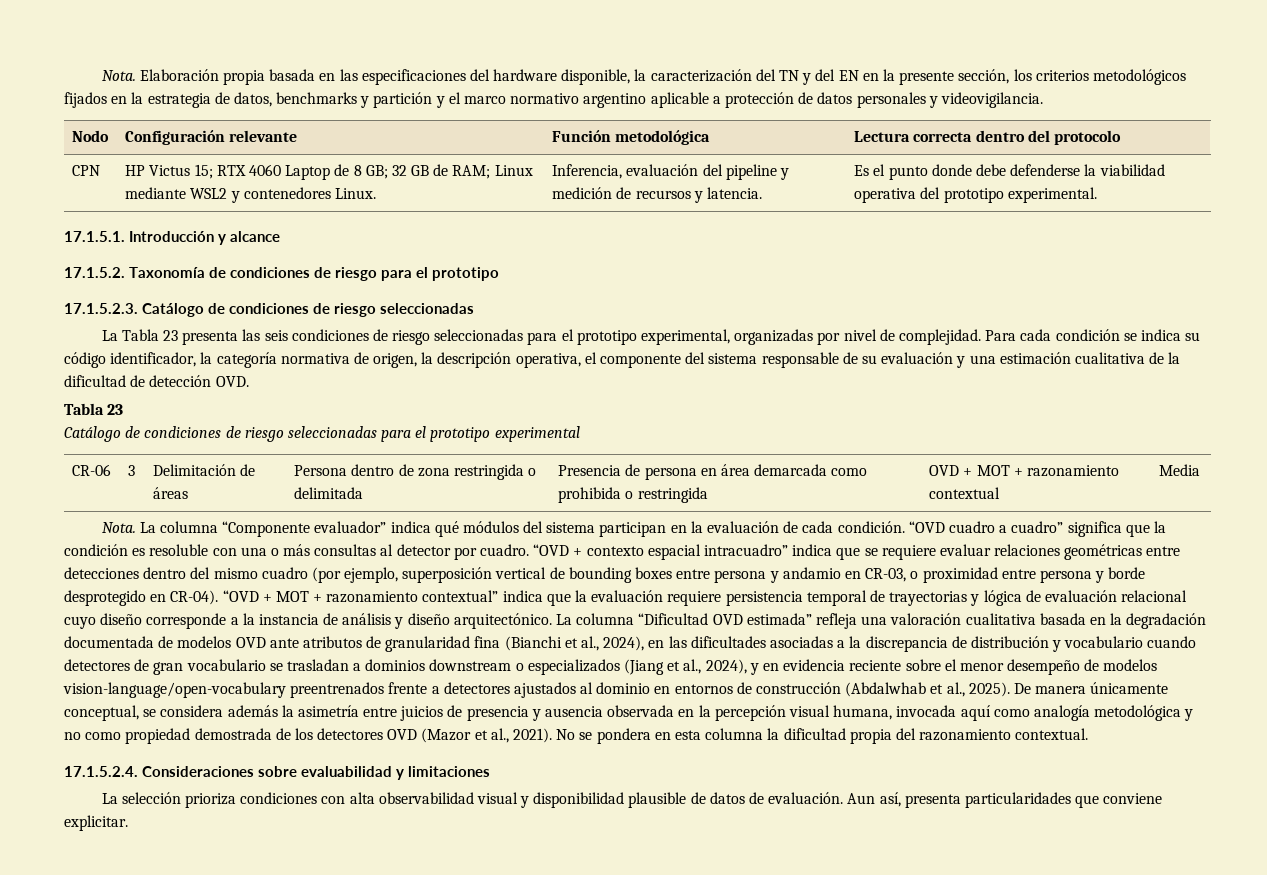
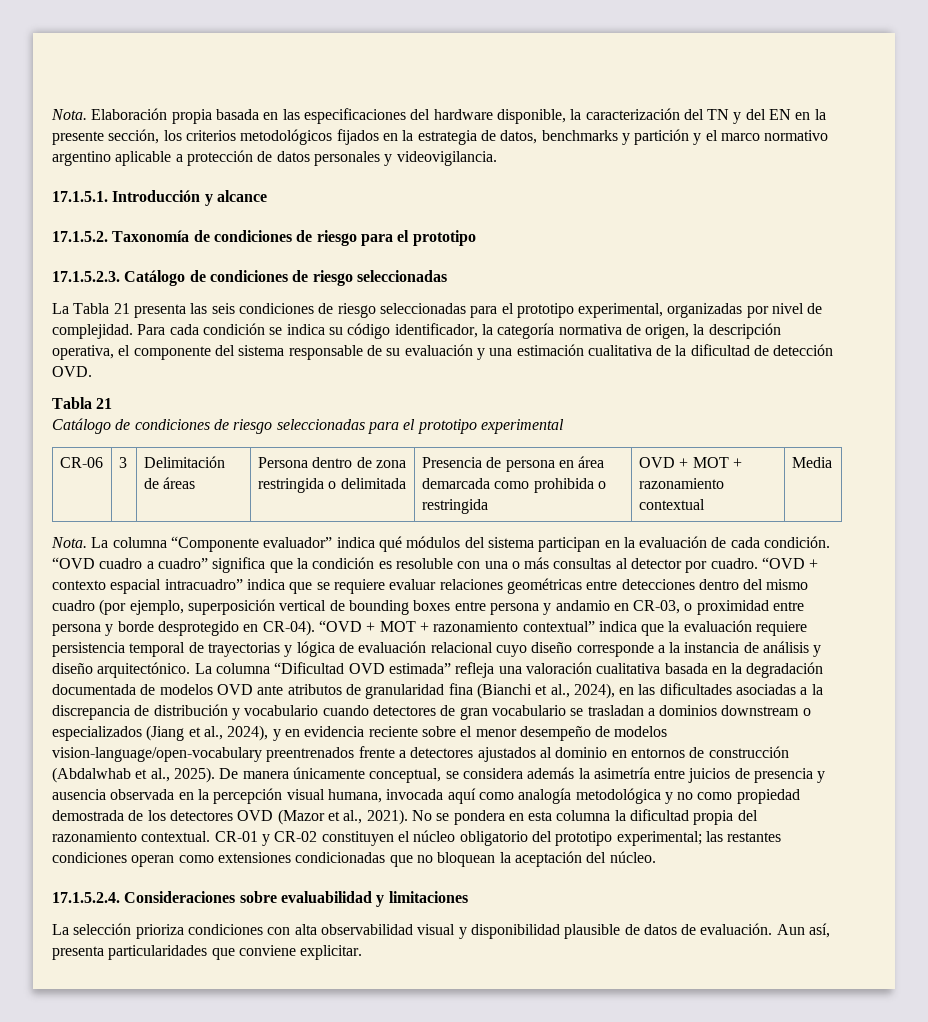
- Nodo | Configuración relevante | Función metodológica | Lectura correcta dentro del protocolo
- CPN | HP Victus 15; RTX 4060 Laptop de 8 GB; 32 GB de RAM; Linux mediante WSL2 y contenedores Linux. | Inferencia, evaluación del pipeline y medición de recursos y latencia. | Es el punto donde debe defenderse la viabilidad operativa del prototipo experimental.
- La Tabla 23 presenta las seis condiciones de riesgo seleccionadas para el prototipo experimental, organizadas por nivel de complejidad.
+ La Tabla 21 presenta las seis condiciones de riesgo seleccionadas para el prototipo experimental, organizadas por nivel de complejidad.
  Para cada condición se indica su código identificador, la categoría normativa de origen, la descripción operativa, el componente del sistema responsable de su evaluación y una estimación cualitativa de la dificultad de detección OVD.
- Tabla 23
+ Tabla 21
+ CR-01 y CR-02 constituyen el núcleo obligatorio del prototipo experimental; las restantes condiciones operan como extensiones condicionadas que no bloquean la aceptación del núcleo.

